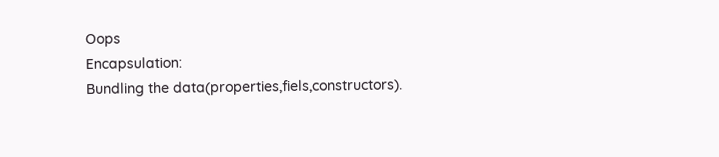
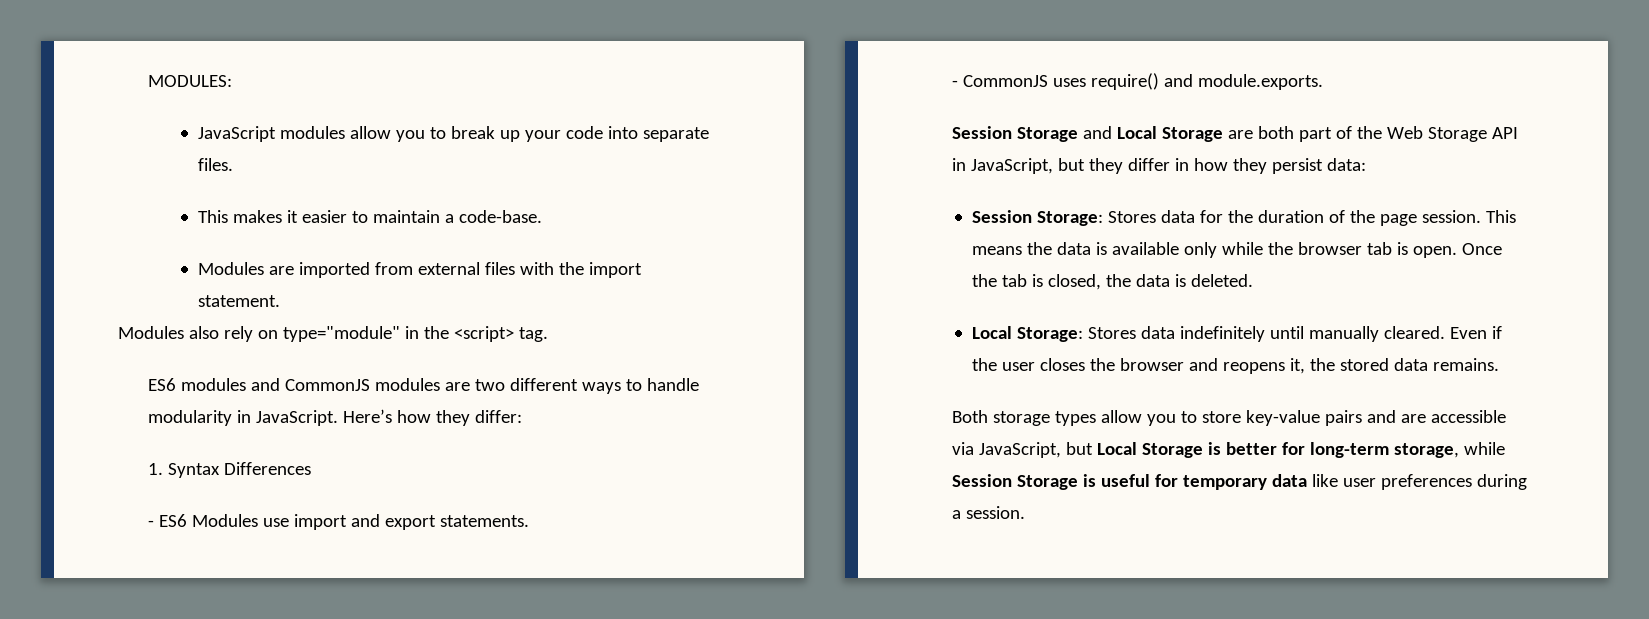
- Oops
- Encapsulation:
- Bundling the data(properties,fiels,constructors).
+ MODULES:
+ JavaScript modules allow you to break up your code into separate files.
+ This makes it easier to maintain a code-base.
+ Modules are imported from external files with the import statement.
+ Modules also rely on type="module" in the <script> tag.
+ ES6 modules and CommonJS modules are two different ways to handle modularity in JavaScript. Here’s how they differ:
+ 1. Syntax Differences
+ - ES6 Modules use import and export statements.
+ - CommonJS uses require() and module.exports.
+ Session Storage and Local Storage are both part of the Web Storage API in JavaScript, but they differ in how they persist data:
+ Session Storage: Stores data for the duration of the page session. This means the data is available only while the browser tab is open. Once the tab is closed, the data is deleted.
+ Local Storage: Stores data indefinitely until manually cleared. Even if the user closes the browser and reopens it, the stored data remains.
+ Both storage types allow you to store key-value pairs and are accessible via JavaScript, but Local Storage is better for long-term storage, while Session Storage is useful for temporary data like user preferences during a session.

